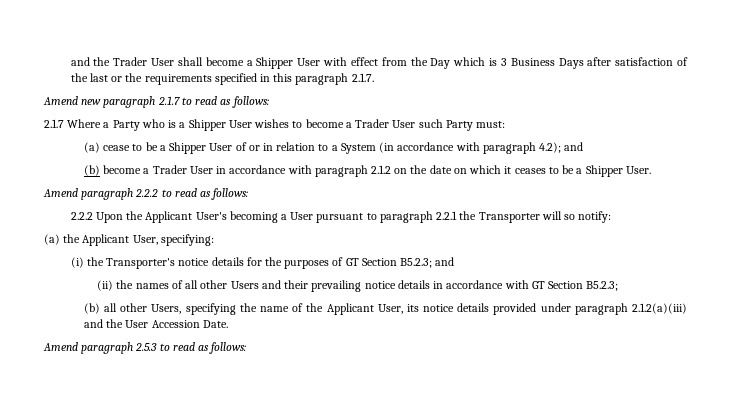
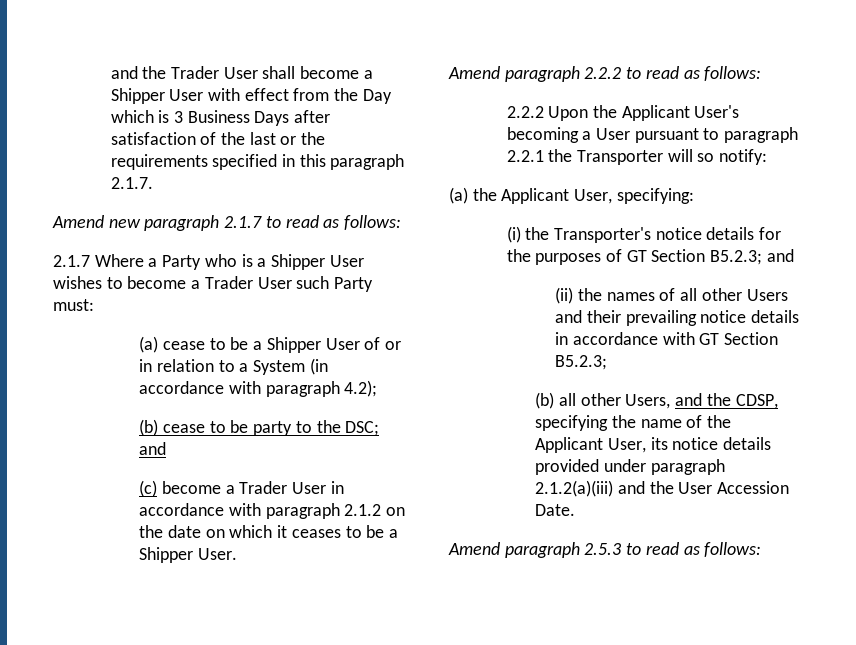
- (a) cease to be a Shipper User of or in relation to a System (in accordance with paragraph 4.2); and
- (b) become a Trader User in accordance with paragraph 2.1.2 on the date on which it ceases to be a Shipper User.
+ (a) cease to be a Shipper User of or in relation to a System (in accordance with paragraph 4.2);
+ (b) cease to be party to the DSC; and
+ (c) become a Trader User in accordance with paragraph 2.1.2 on the date on which it ceases to be a Shipper User.
- (b) all other Users, specifying the name of the Applicant User, its notice details provided under paragraph 2.1.2(a)(iii) and the User Accession Date.
+ (b) all other Users, and the CDSP, specifying the name of the Applicant User, its notice details provided under paragraph 2.1.2(a)(iii) and the User Accession Date.

